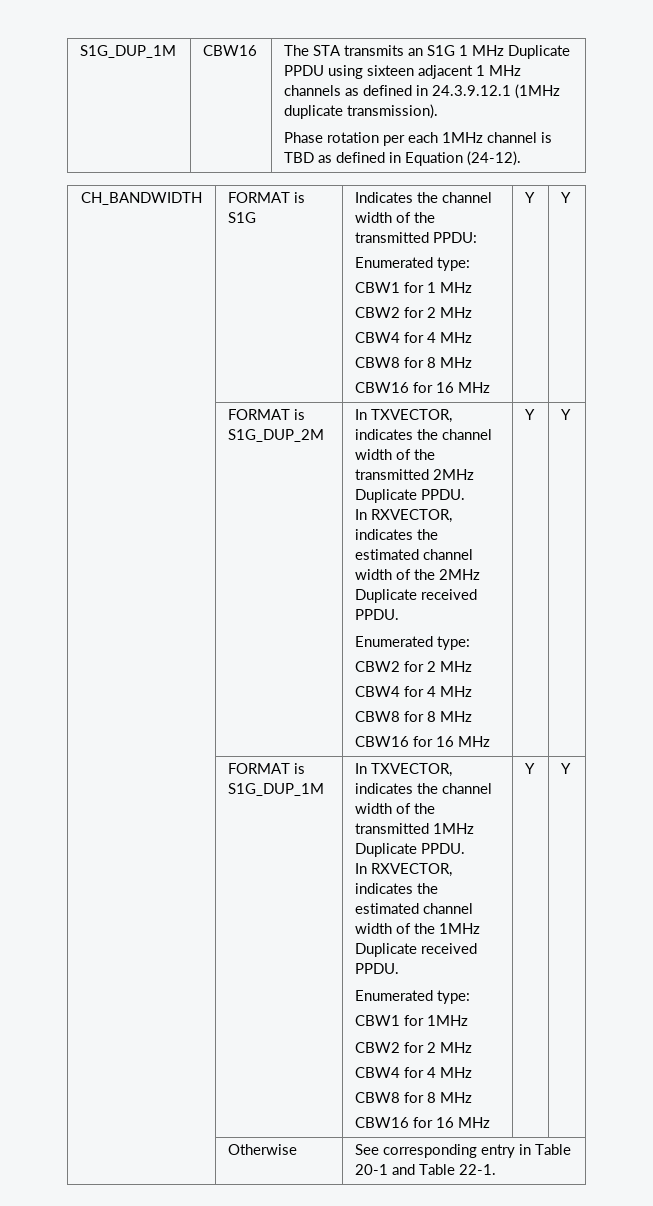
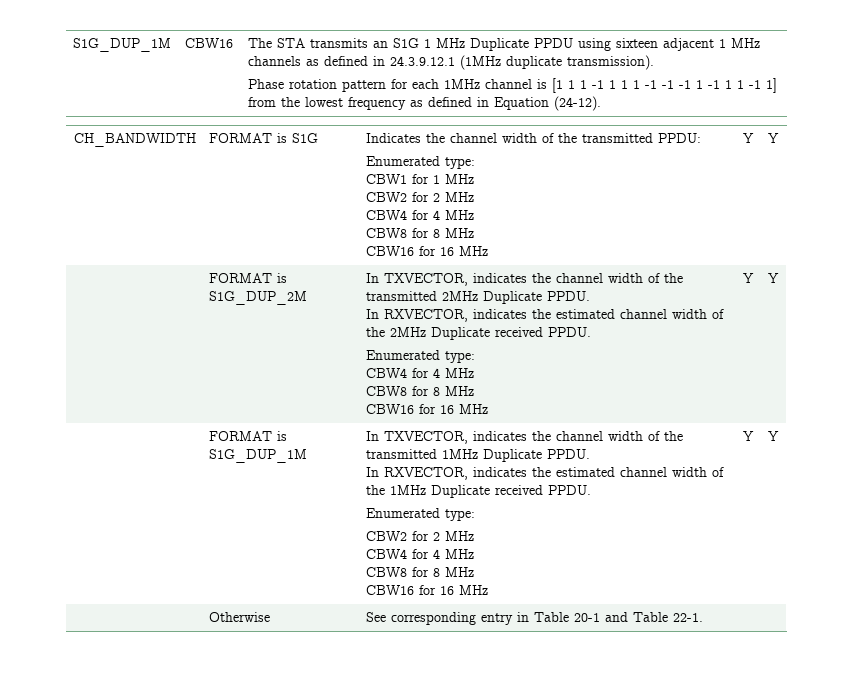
- Phase rotation per each 1MHz channel is TBD as defined in Equation (24-12).
+ Phase rotation pattern for each 1MHz channel is [1 1 1 -1 1 1 1 -1 -1 -1 1 -1 1 1 -1 1] from the lowest frequency as defined in Equation (24-12).
  In RXVECTOR, indicates the estimated channel width of the 2MHz Duplicate received PPDU.
  Enumerated type:
- CBW2 for 2 MHz
- CBW1 for 1MHz

